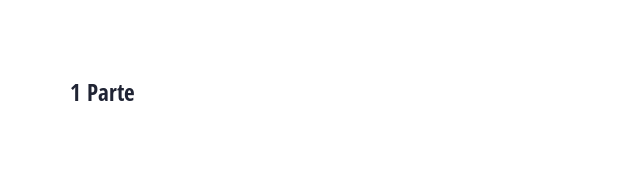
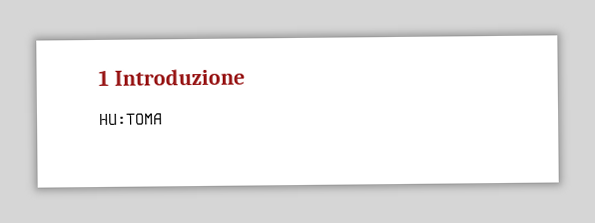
- 1 Parte
+ 1 Introduzione
+ HU:TOMA

